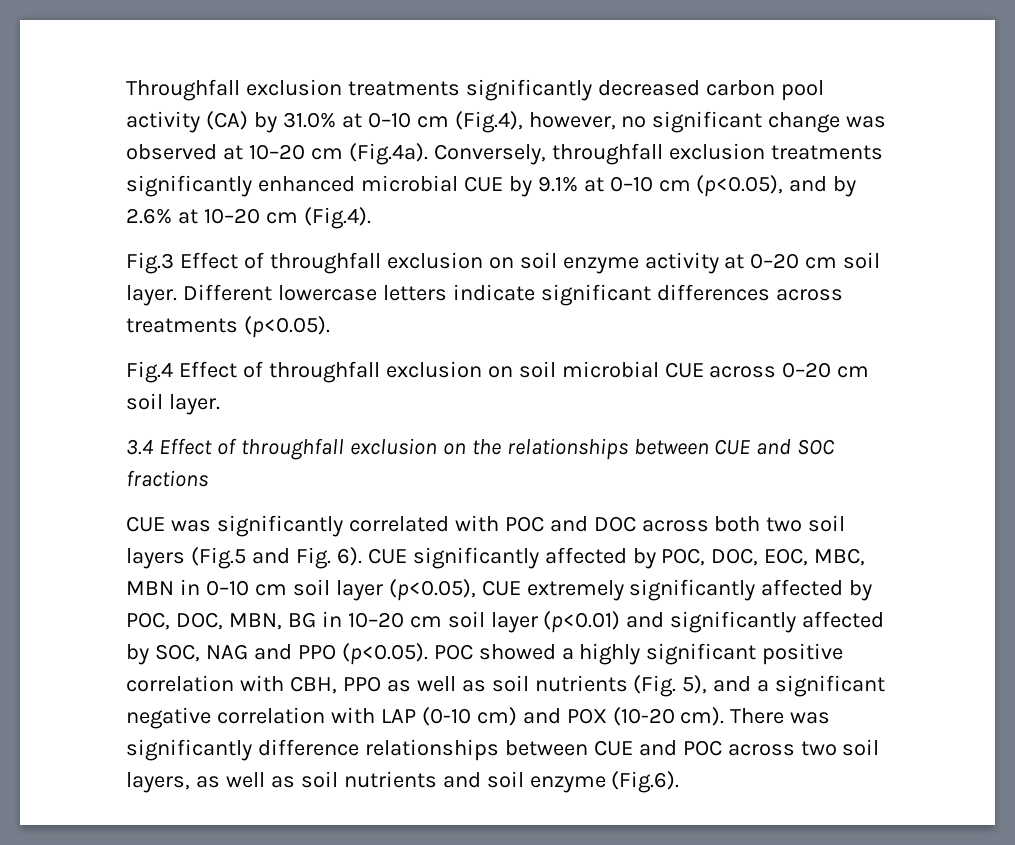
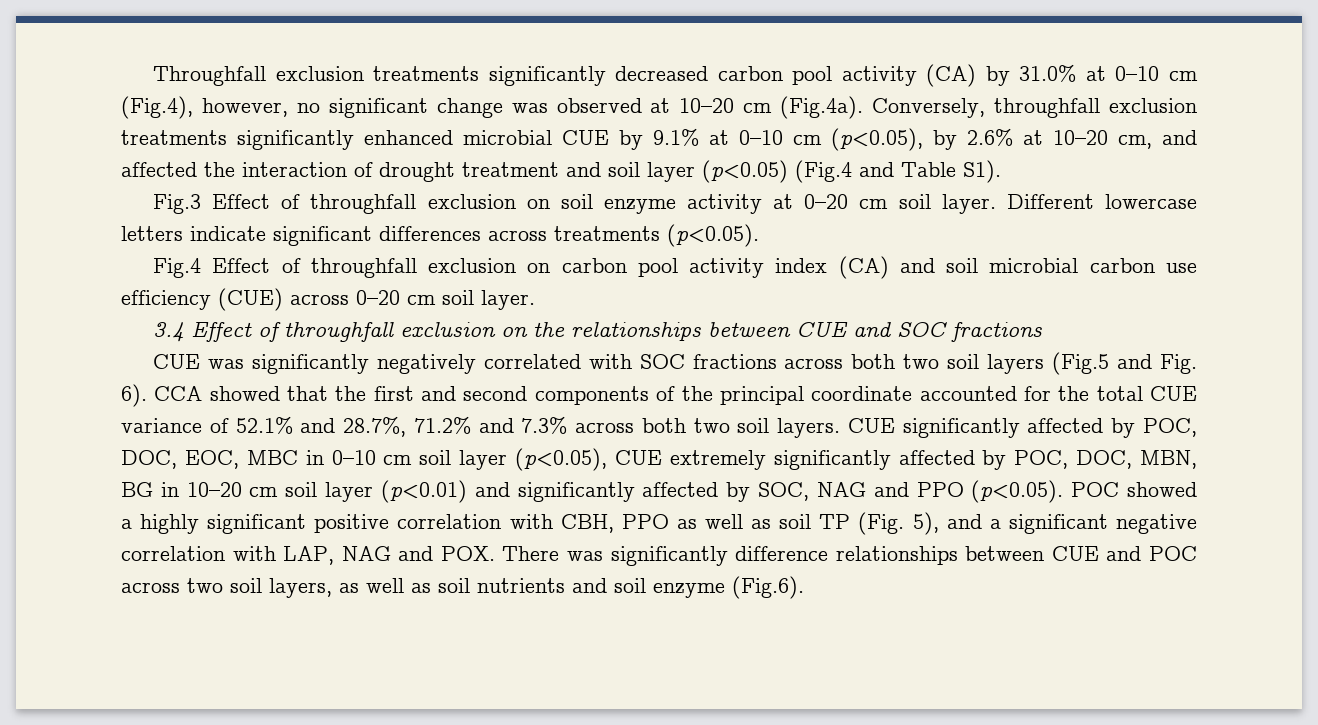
- Throughfall exclusion treatments significantly decreased carbon pool activity (CA) by 31.0% at 0–10 cm (Fig.4), however, no significant change was observed at 10–20 cm (Fig.4a). Conversely, throughfall exclusion treatments significantly enhanced microbial CUE by 9.1% at 0–10 cm (p<0.05), and by 2.6% at 10–20 cm (Fig.4).
+ Throughfall exclusion treatments significantly decreased carbon pool activity (CA) by 31.0% at 0–10 cm (Fig.4), however, no significant change was observed at 10–20 cm (Fig.4a). Conversely, throughfall exclusion treatments significantly enhanced microbial CUE by 9.1% at 0–10 cm (p<0.05), by 2.6% at 10–20 cm, and affected the interaction of drought treatment and soil layer (p<0.05) (Fig.4 and Table S1).
- Fig.4 Effect of throughfall exclusion on soil microbial CUE across 0–20 cm soil layer.
+ Fig.4 Effect of throughfall exclusion on carbon pool activity index (CA) and soil microbial carbon use efficiency (CUE) across 0–20 cm soil layer.
- CUE was significantly correlated with POC and DOC across both two soil layers (Fig.5 and Fig. 6).
+ CUE was significantly negatively correlated with SOC fractions across both two soil layers (Fig.5 and Fig. 6).
+ CCA showed that the first and second components of the principal coordinate accounted for the total CUE variance of 52.1% and 28.7%, 71.2% and 7.3% across both two soil layers.
- CUE significantly affected by POC, DOC, EOC, MBC, MBN in 0–10 cm soil layer (p<0.05), CUE extremely significantly affected by POC, DOC, MBN, BG in 10–20 cm soil layer (p<0.01) and significantly affected by SOC, NAG and PPO (p<0.05). POC showed a highly significant positive correlation with CBH, PPO as well as soil nutrients (Fig. 5), and a significant negative correlation with LAP (0-10 cm) and POX (10-20 cm). There was significantly difference relationships between CUE and POC across two soil layers, as well as soil nutrients and soil enzyme (Fig.6).
+ CUE significantly affected by POC, DOC, EOC, MBC in 0–10 cm soil layer (p<0.05), CUE extremely significantly affected by POC, DOC, MBN, BG in 10–20 cm soil layer (p<0.01) and significantly affected by SOC, NAG and PPO (p<0.05). POC showed a highly significant positive correlation with CBH, PPO as well as soil TP (Fig. 5), and a significant negative correlation with LAP, NAG and POX. There was significantly difference relationships between CUE and POC across two soil layers, as well as soil nutrients and soil enzyme (Fig.6).

